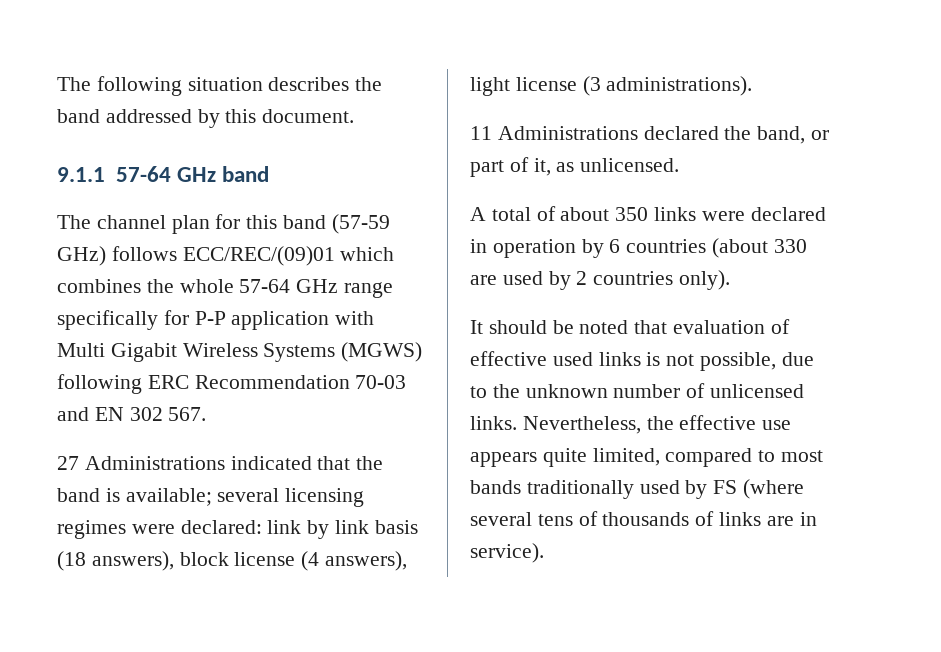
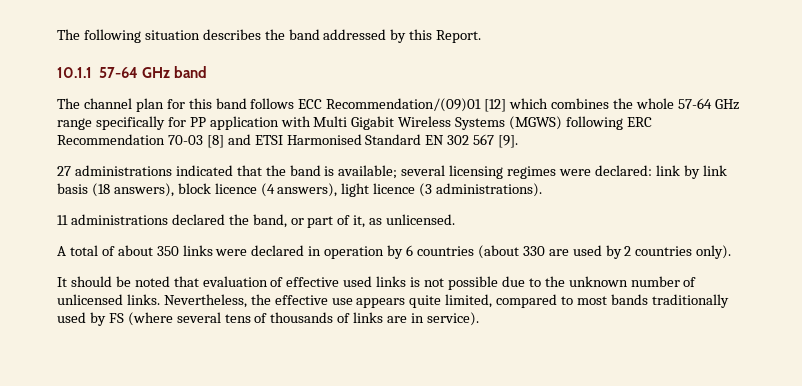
- The following situation describes the band addressed by this document.
- 9.1.1 57-64 GHz band
+ The following situation describes the band addressed by this Report.
+ 10.1.1 57-64 GHz band
- The channel plan for this band (57-59 GHz) follows ECC/REC/(09)01 which combines the whole 57-64 GHz range specifically for P-P application with Multi Gigabit Wireless Systems (MGWS) following ERC Recommendation 70-03 and EN 302 567.
+ The channel plan for this band follows ECC Recommendation/(09)01 [12] which combines the whole 57-64 GHz range specifically for PP application with Multi Gigabit Wireless Systems (MGWS) following ERC Recommendation 70-03 [8] and ETSI Harmonised Standard EN 302 567 [9].
- 27 Administrations indicated that the band is available; several licensing regimes were declared: link by link basis (18 answers), block license (4 answers), light license (3 administrations).
+ 27 administrations indicated that the band is available; several licensing regimes were declared: link by link basis (18 answers), block licence (4 answers), light licence (3 administrations).
- 11 Administrations declared the band, or part of it, as unlicensed.
+ 11 administrations declared the band, or part of it, as unlicensed.
- It should be noted that evaluation of effective used links is not possible, due to the unknown number of unlicensed links.
+ It should be noted that evaluation of effective used links is not possible due to the unknown number of unlicensed links.

